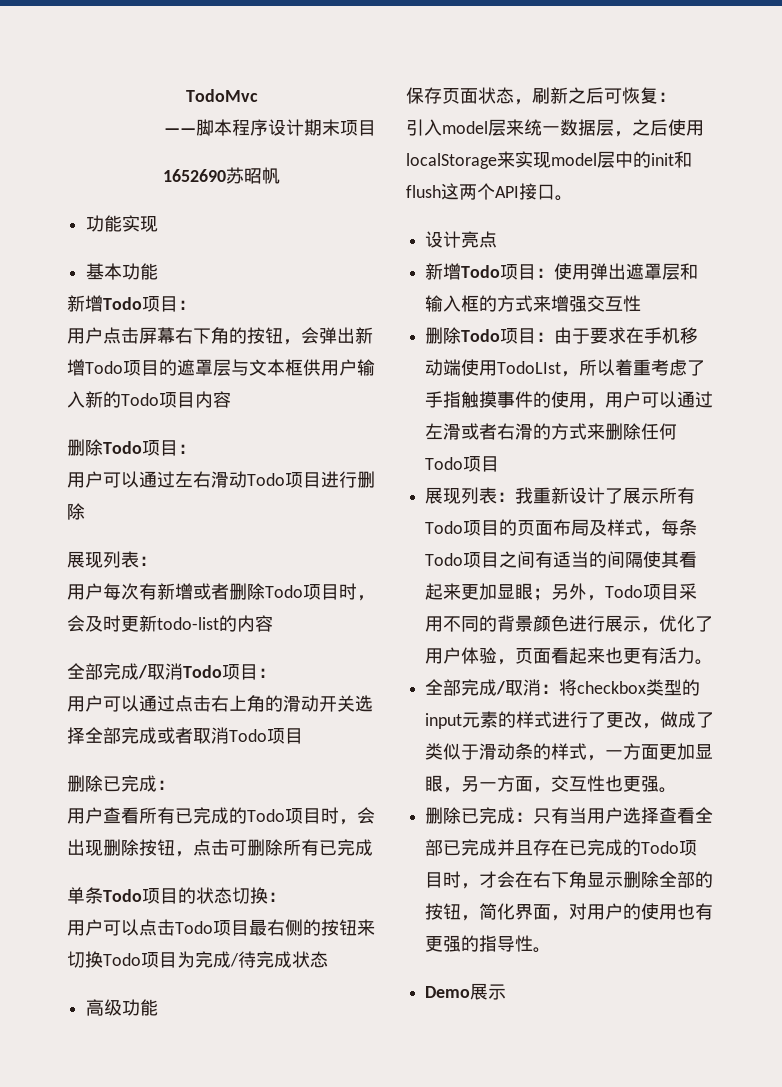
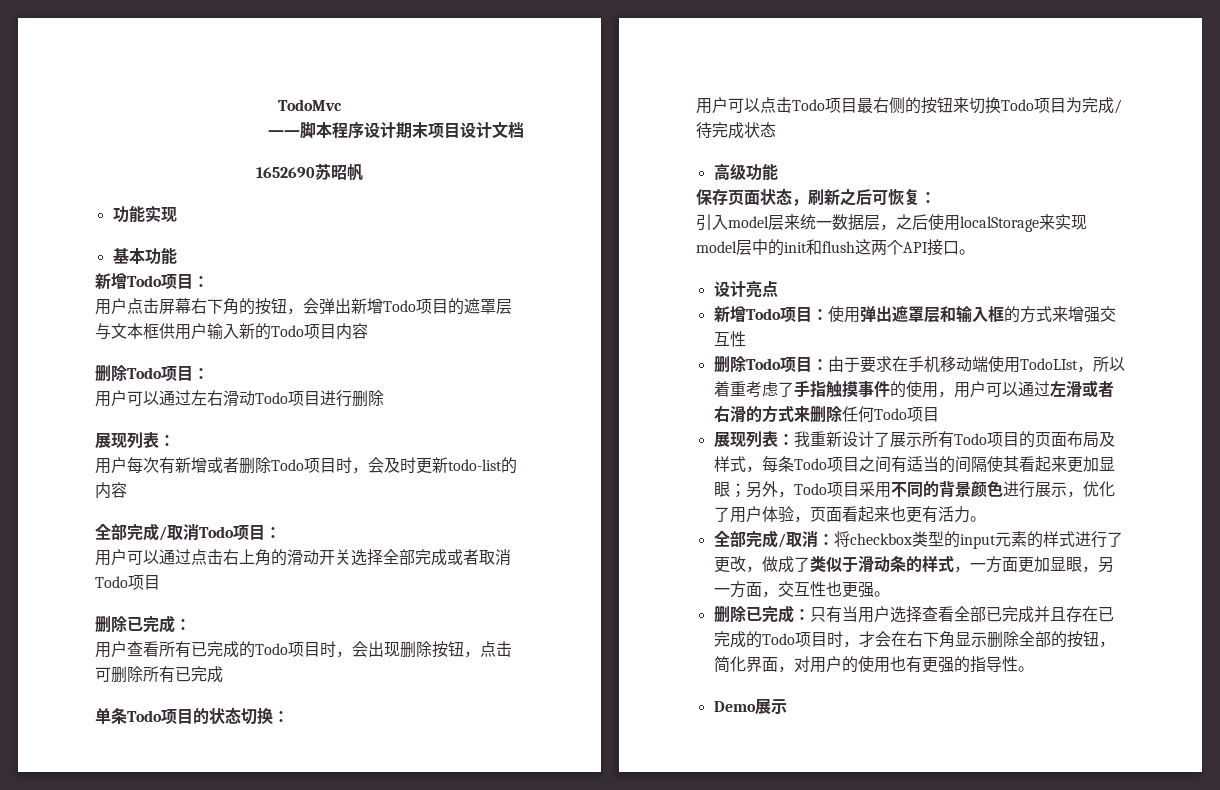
- ——脚本程序设计期末项目
+ ——脚本程序设计期末项目设计文档

